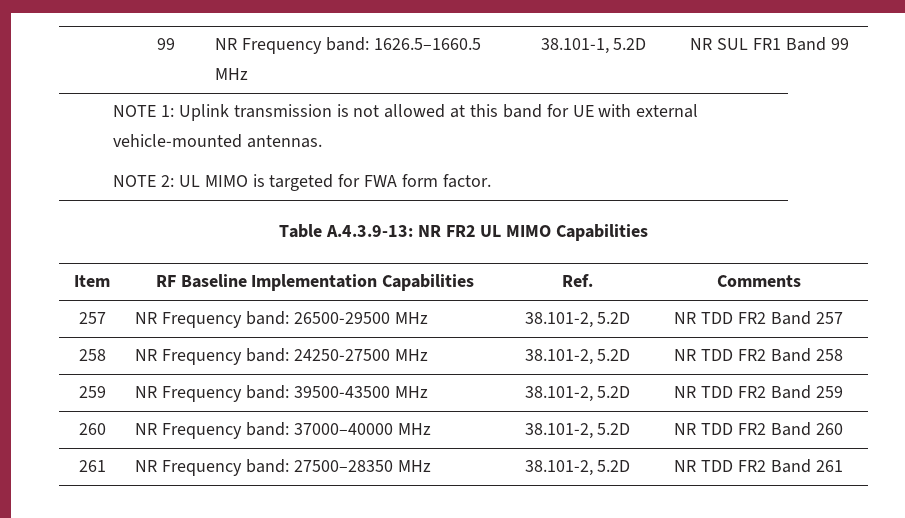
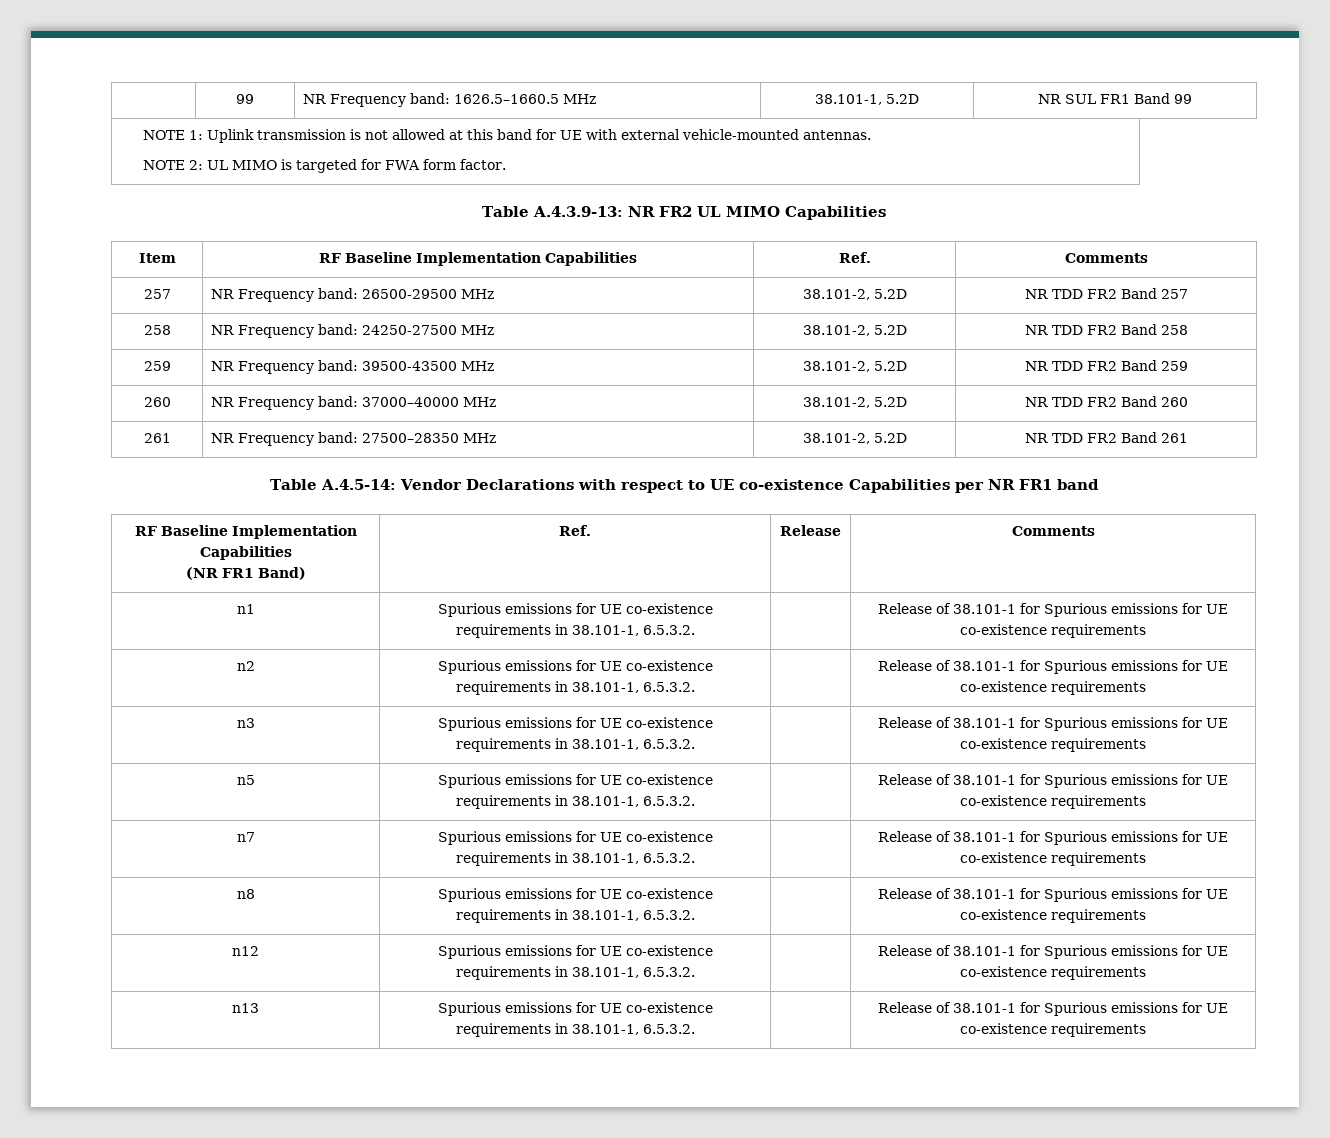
+ Table A.4.5-14: Vendor Declarations with respect to UE co-existence Capabilities per NR FR1 band
+ RF Baseline Implementation Capabilities
+ (NR FR1 Band) | Ref. | Release | Comments
+ n1 | Spurious emissions for UE co-existence requirements in 38.101-1, 6.5.3.2. | | Release of 38.101-1 for Spurious emissions for UE co-existence requirements
+ n2 | Spurious emissions for UE co-existence requirements in 38.101-1, 6.5.3.2. | | Release of 38.101-1 for Spurious emissions for UE co-existence requirements
+ n3 | Spurious emissions for UE co-existence requirements in 38.101-1, 6.5.3.2. | | Release of 38.101-1 for Spurious emissions for UE co-existence requirements
+ n5 | Spurious emissions for UE co-existence requirements in 38.101-1, 6.5.3.2. | | Release of 38.101-1 for Spurious emissions for UE co-existence requirements
+ n7 | Spurious emissions for UE co-existence requirements in 38.101-1, 6.5.3.2. | | Release of 38.101-1 for Spurious emissions for UE co-existence requirements
+ n8 | Spurious emissions for UE co-existence requirements in 38.101-1, 6.5.3.2. | | Release of 38.101-1 for Spurious emissions for UE co-existence requirements
+ n12 | Spurious emissions for UE co-existence requirements in 38.101-1, 6.5.3.2. | | Release of 38.101-1 for Spurious emissions for UE co-existence requirements
+ n13 | Spurious emissions for UE co-existence requirements in 38.101-1, 6.5.3.2. | | Release of 38.101-1 for Spurious emissions for UE co-existence requirements

